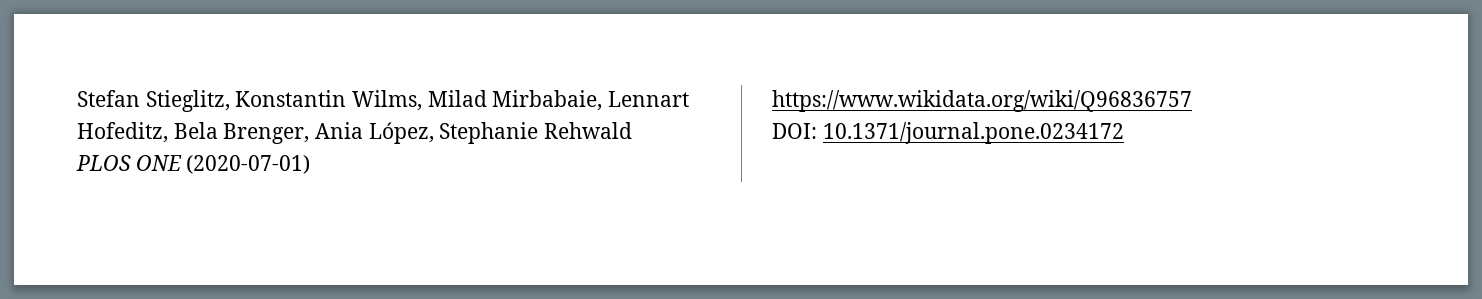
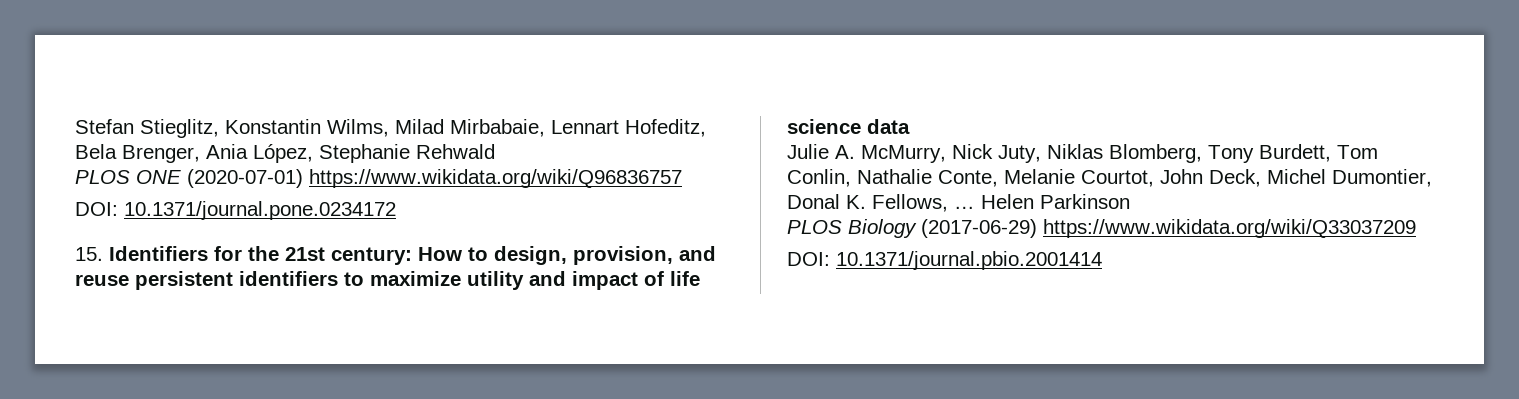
+ 15. Identifiers for the 21st century: How to design, provision, and reuse persistent identifiers to maximize utility and impact of life science data
+ Julie A. McMurry, Nick Juty, Niklas Blomberg, Tony Burdett, Tom Conlin, Nathalie Conte, Melanie Courtot, John Deck, Michel Dumontier, Donal K. Fellows, … Helen Parkinson
+ PLOS Biology (2017-06-29) https://www.wikidata.org/wiki/Q33037209
+ DOI: 10.1371/journal.pbio.2001414

